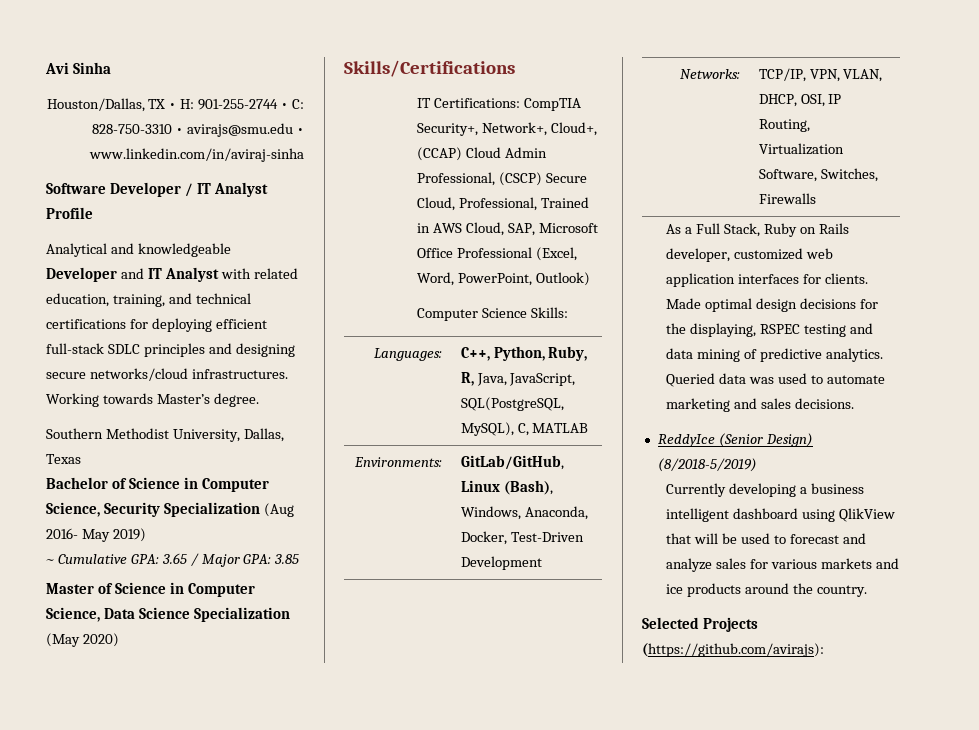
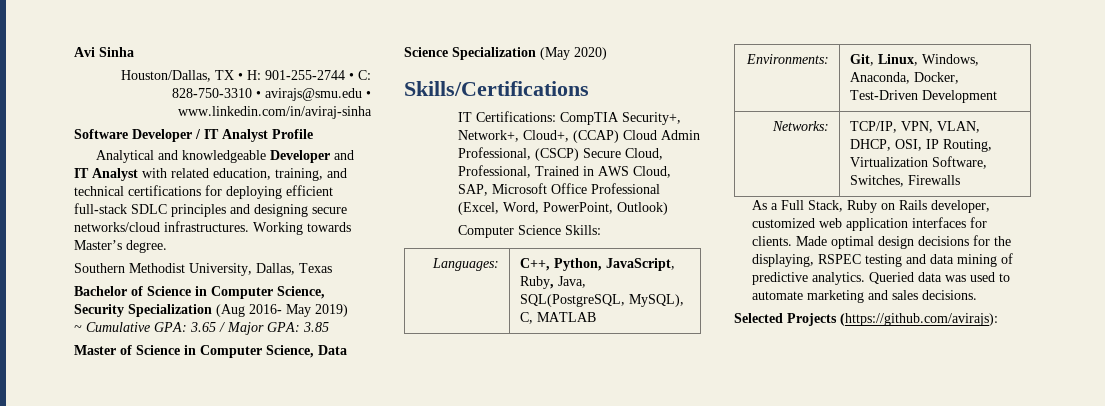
- Languages: | C++, Python, Ruby, R, Java, JavaScript, SQL(PostgreSQL, MySQL), C, MATLAB
+ Languages: | C++, Python, JavaScript, Ruby, Java, SQL(PostgreSQL, MySQL), C, MATLAB
- Environments: | GitLab/GitHub, Linux (Bash), Windows, Anaconda, Docker, Test-Driven Development
+ Environments: | Git, Linux, Windows, Anaconda, Docker, Test-Driven Development
- ReddyIce (Senior Design) (8/2018-5/2019)
- Currently developing a business intelligent dashboard using QlikView that will be used to forecast and analyze sales for various markets and ice products around the country.

